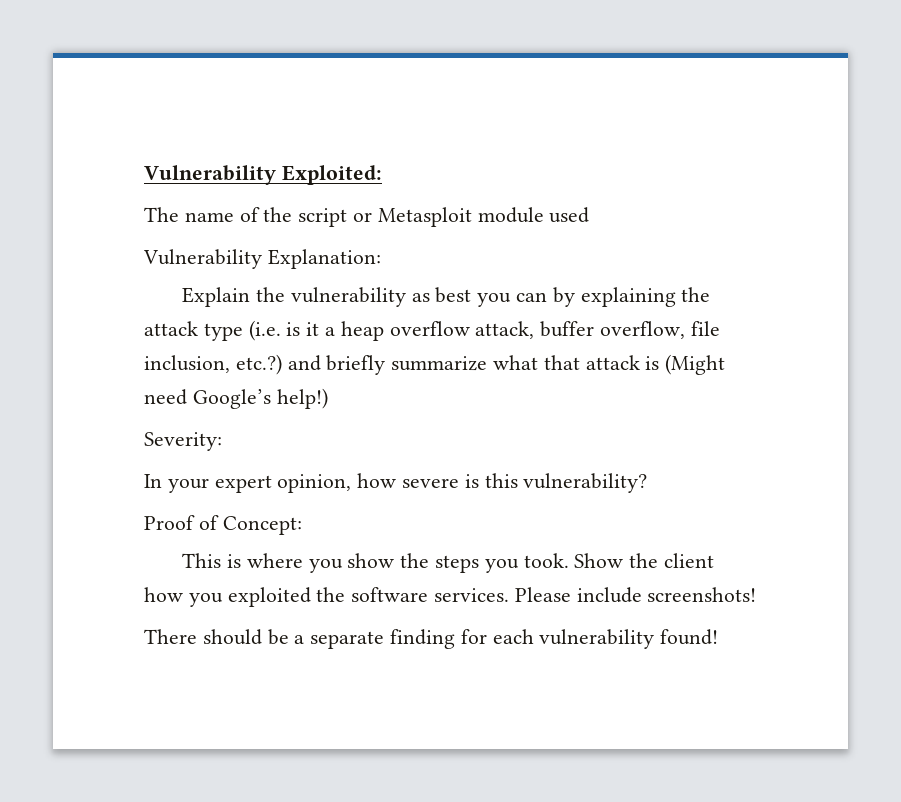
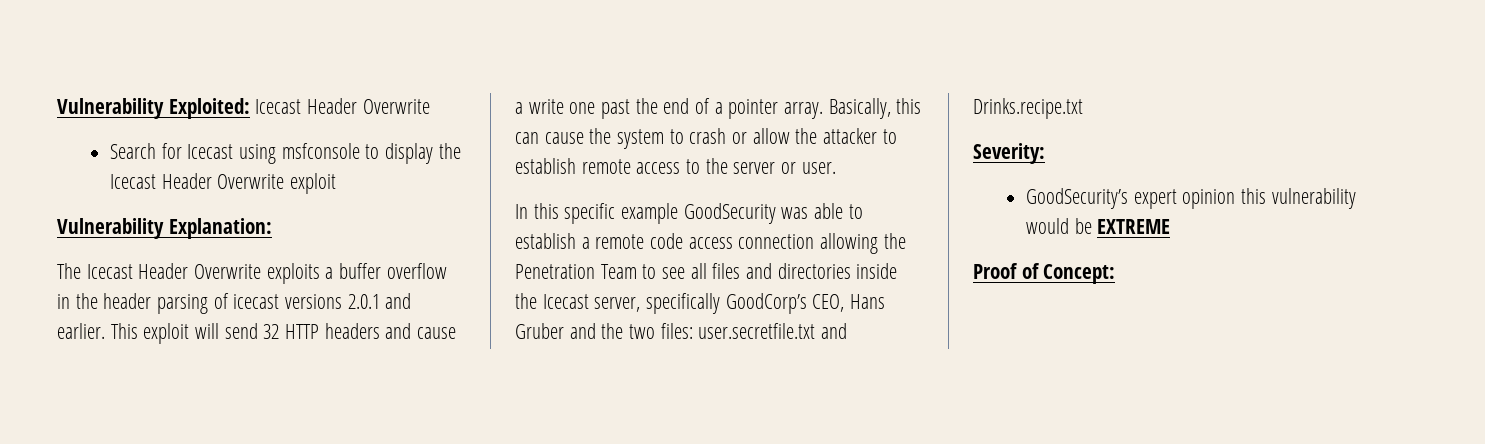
- Vulnerability Exploited:
- The name of the script or Metasploit module used
+ Vulnerability Exploited: Icecast Header Overwrite
+ Search for Icecast using msfconsole to display the Icecast Header Overwrite exploit
  Vulnerability Explanation:
- Explain the vulnerability as best you can by explaining the attack type (i.e. is it a heap overflow attack, buffer overflow, file inclusion, etc.?) and briefly summarize what that attack is (Might need Google’s help!)
+ The Icecast Header Overwrite exploits a buffer overflow in the header parsing of icecast versions 2.0.1 and earlier. This exploit will send 32 HTTP headers and cause a write one past the end of a pointer array. Basically, this can cause the system to crash or allow the attacker to establish remote access to the server or user.
+ In this specific example GoodSecurity was able to establish a remote code access connection allowing the Penetration Team to see all files and directories inside the Icecast server, specifically GoodCorp’s CEO, Hans Gruber and the two files: user.secretfile.txt and Drinks.recipe.txt
  Severity:
- In your expert opinion, how severe is this vulnerability?
+ GoodSecurity’s expert opinion this vulnerability would be EXTREME
  Proof of Concept:
- This is where you show the steps you took. Show the client how you exploited the software services. Please include screenshots!
- There should be a separate finding for each vulnerability found!

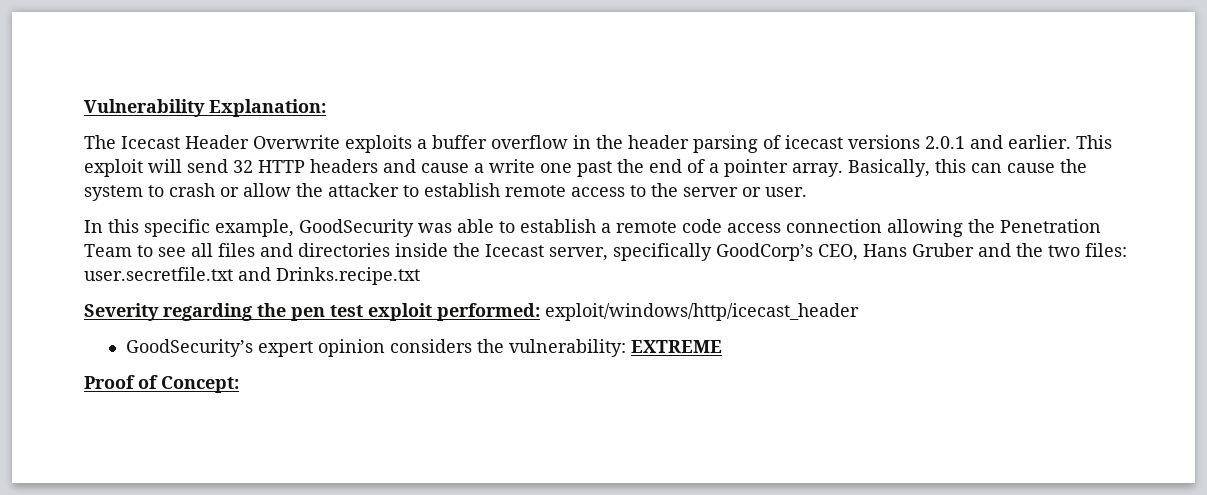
- Vulnerability Exploited: Icecast Header Overwrite
- Search for Icecast using msfconsole to display the Icecast Header Overwrite exploit
- In this specific example GoodSecurity was able to establish a remote code access connection allowing the Penetration Team to see all files and directories inside the Icecast server, specifically GoodCorp’s CEO, Hans Gruber and the two files: user.secretfile.txt and Drinks.recipe.txt
+ In this specific example, GoodSecurity was able to establish a remote code access connection allowing the Penetration Team to see all files and directories inside the Icecast server, specifically GoodCorp’s CEO, Hans Gruber and the two files: user.secretfile.txt and Drinks.recipe.txt
- Severity:
+ Severity regarding the pen test exploit performed: exploit/windows/http/icecast_header
- GoodSecurity’s expert opinion this vulnerability would be EXTREME
+ GoodSecurity’s expert opinion considers the vulnerability: EXTREME

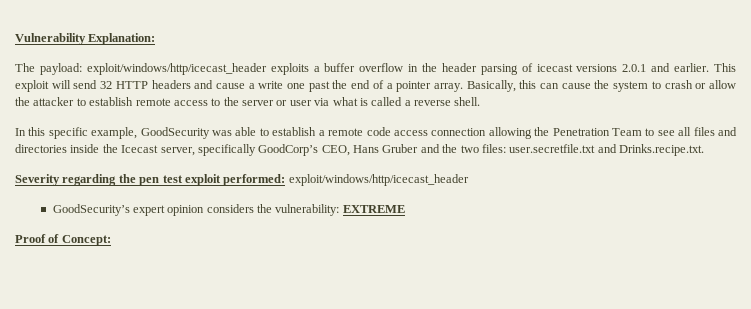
- The Icecast Header Overwrite exploits a buffer overflow in the header parsing of icecast versions 2.0.1 and earlier.
+ The payload: exploit/windows/http/icecast_header exploits a buffer overflow in the header parsing of icecast versions 2.0.1 and earlier.
- Basically, this can cause the system to crash or allow the attacker to establish remote access to the server or user.
+ Basically, this can cause the system to crash or allow the attacker to establish remote access to the server or user via what is called a reverse shell.
- In this specific example, GoodSecurity was able to establish a remote code access connection allowing the Penetration Team to see all files and directories inside the Icecast server, specifically GoodCorp’s CEO, Hans Gruber and the two files: user.secretfile.txt and Drinks.recipe.txt
+ In this specific example, GoodSecurity was able to establish a remote code access connection allowing the Penetration Team to see all files and directories inside the Icecast server, specifically GoodCorp’s CEO, Hans Gruber and the two files: user.secretfile.txt and Drinks.recipe.txt.

